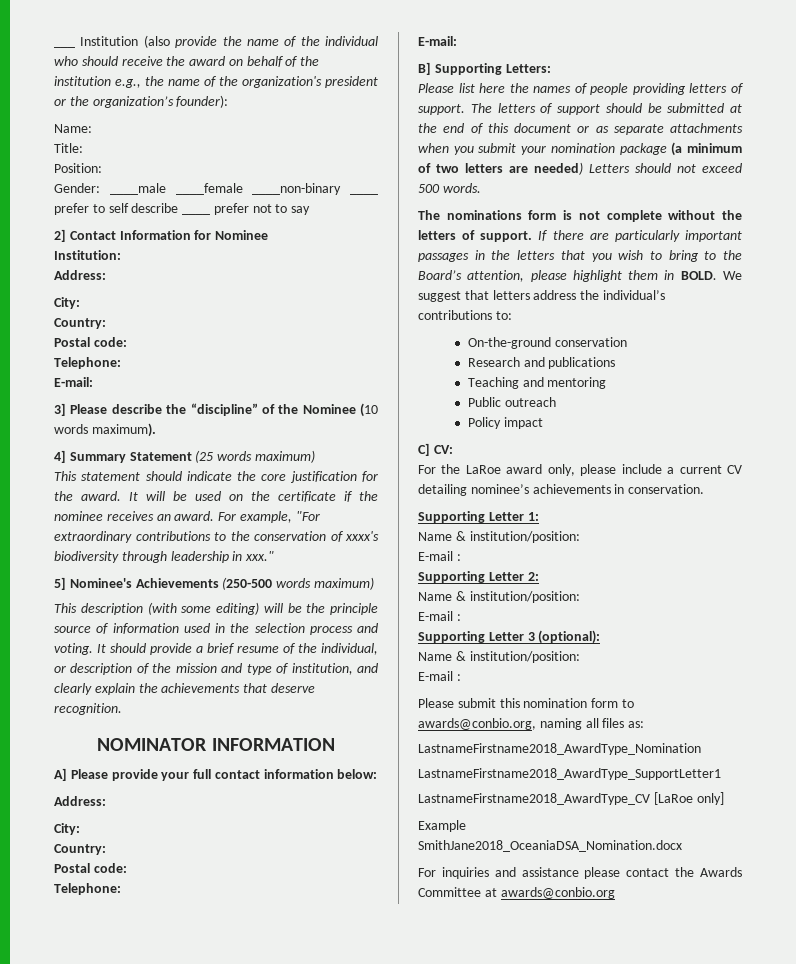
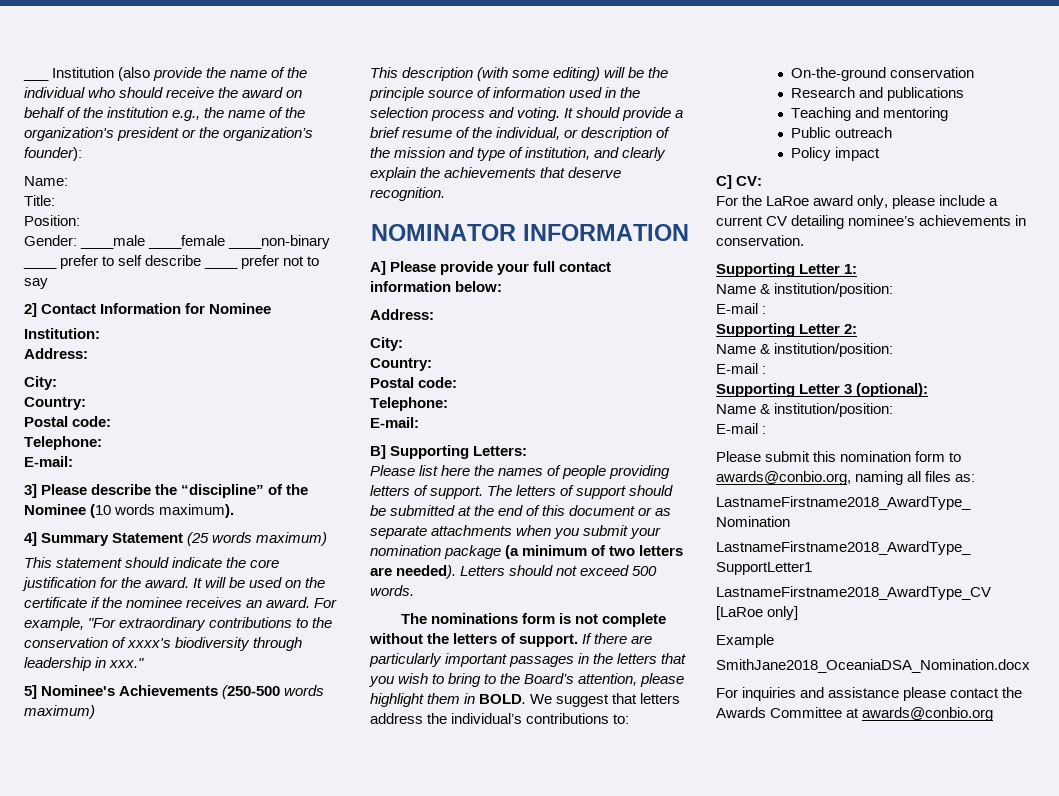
- The letters of support should be submitted at the end of this document or as separate attachments when you submit your nomination package (a minimum of two letters are needed) Letters should not exceed 500 words.
+ The letters of support should be submitted at the end of this document or as separate attachments when you submit your nomination package (a minimum of two letters are needed). Letters should not exceed 500 words.

